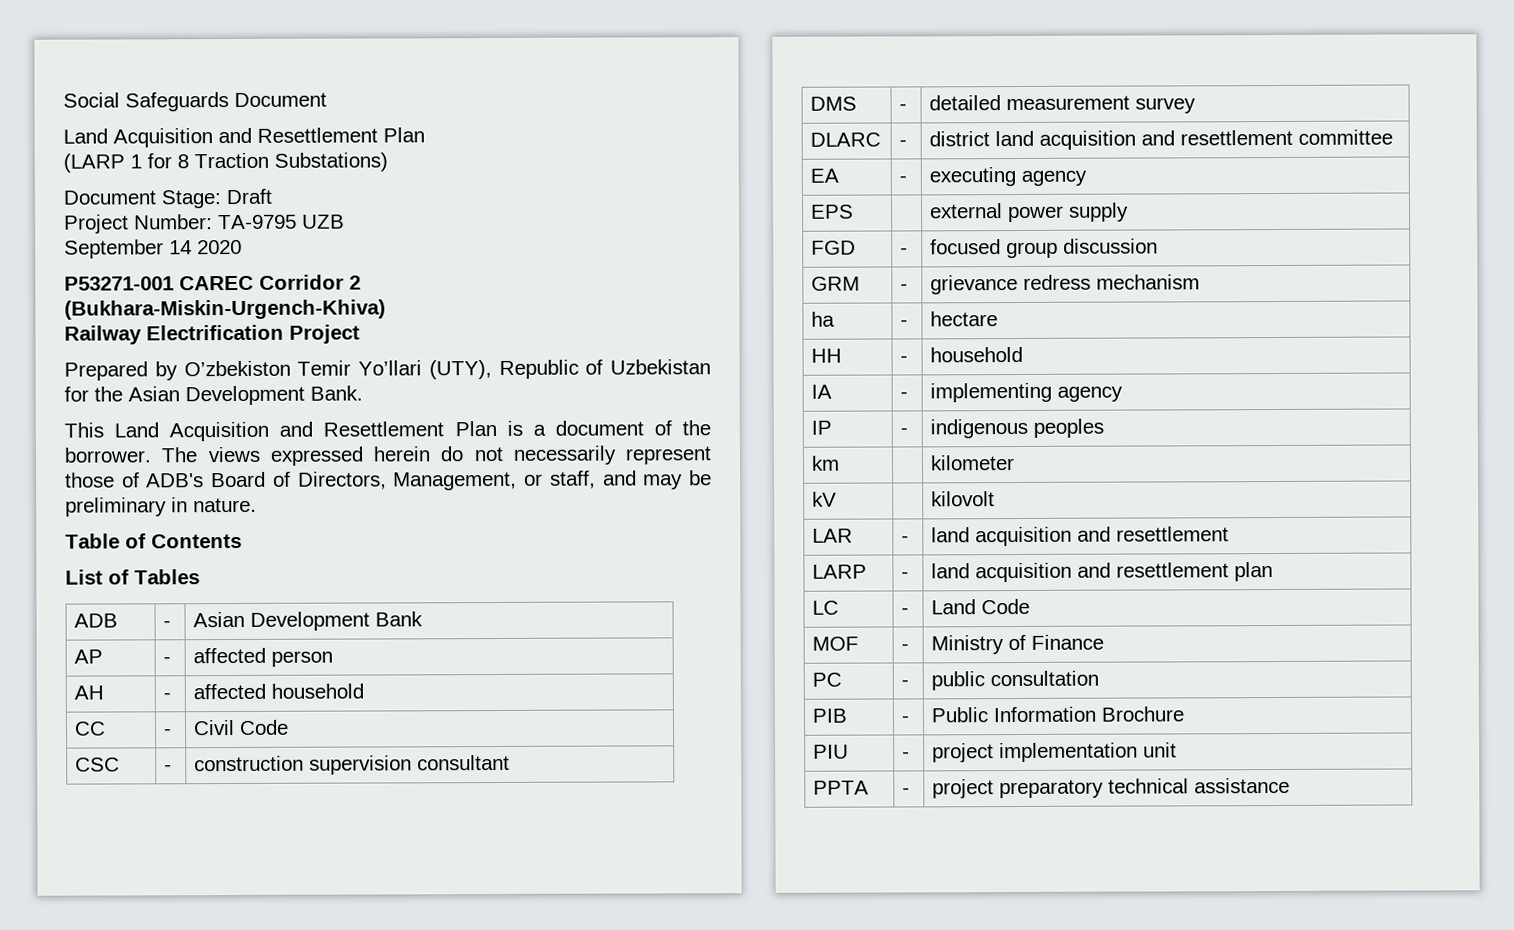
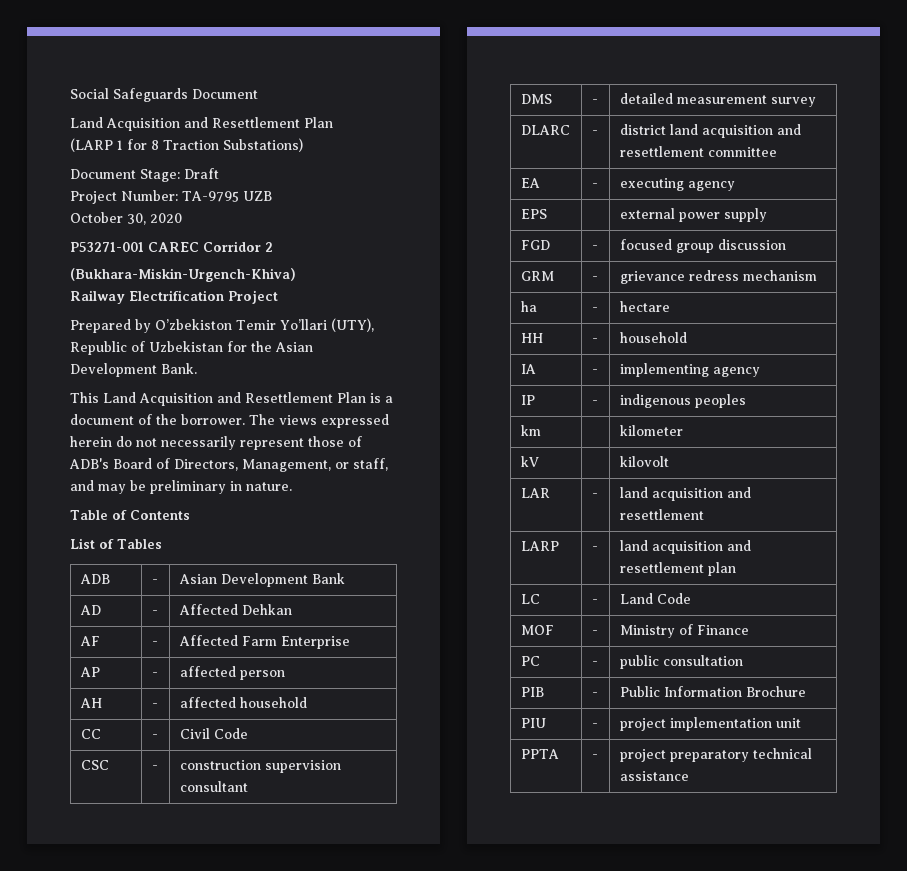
- September 14 2020
+ October 30, 2020
+ AD | - | Affected Dehkan
+ AF | - | Affected Farm Enterprise

